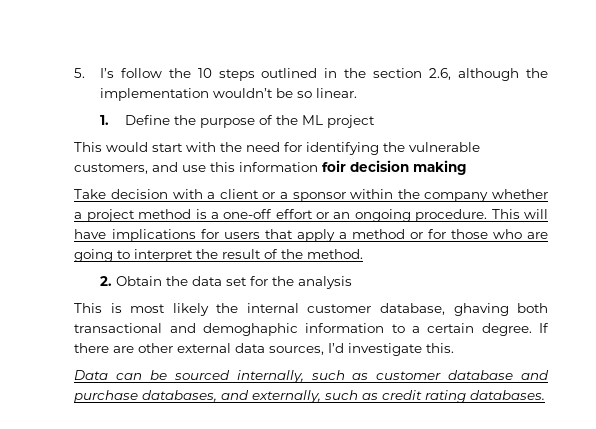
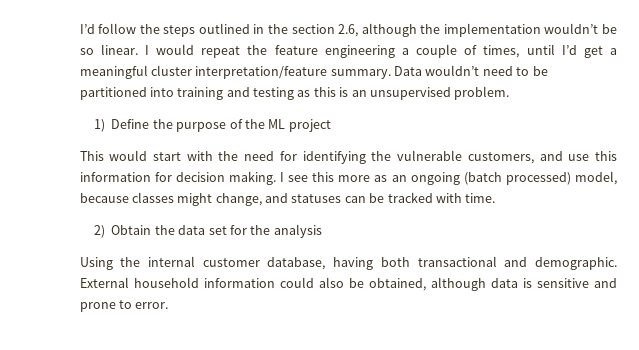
- 5. I’s follow the 10 steps outlined in the section 2.6, although the implementation wouldn’t be so linear.
- 1. Define the purpose of the ML project
+ I’d follow the steps outlined in the section 2.6, although the implementation wouldn’t be so linear. I would repeat the feature engineering a couple of times, until I’d get a meaningful cluster interpretation/feature summary. Data wouldn’t need to be partitioned into training and testing as this is an unsupervised problem.
+ 1) Define the purpose of the ML project
- This would start with the need for identifying the vulnerable customers, and use this information foir decision making
- Take decision with a client or a sponsor within the company whether a project method is a one-off effort or an ongoing procedure. This will have implications for users that apply a method or for those who are going to interpret the result of the method.
- 2. Obtain the data set for the analysis
+ This would start with the need for identifying the vulnerable customers, and use this information for decision making. I see this more as an ongoing (batch processed) model, because classes might change, and statuses can be tracked with time.
+ 2) Obtain the data set for the analysis
- This is most likely the internal customer database, ghaving both transactional and demoghaphic information to a certain degree. If there are other external data sources, I’d investigate this.
- Data can be sourced internally, such as customer database and purchase databases, and externally, such as credit rating databases.
+ Using the internal customer database, having both transactional and demographic. External household information could also be obtained, although data is sensitive and prone to error.

